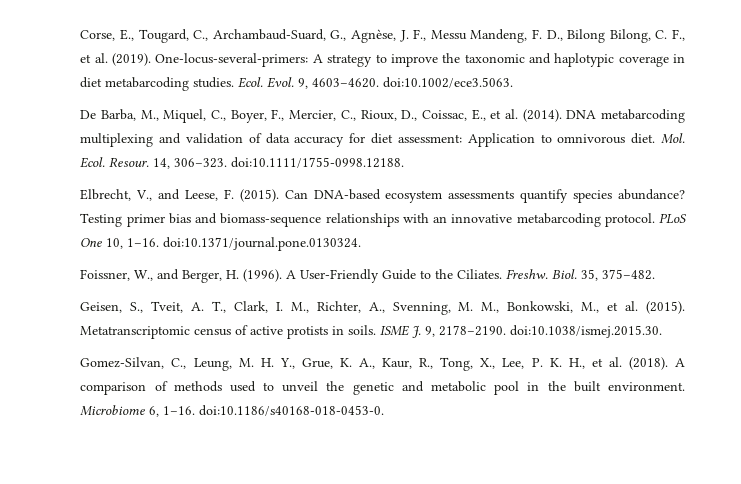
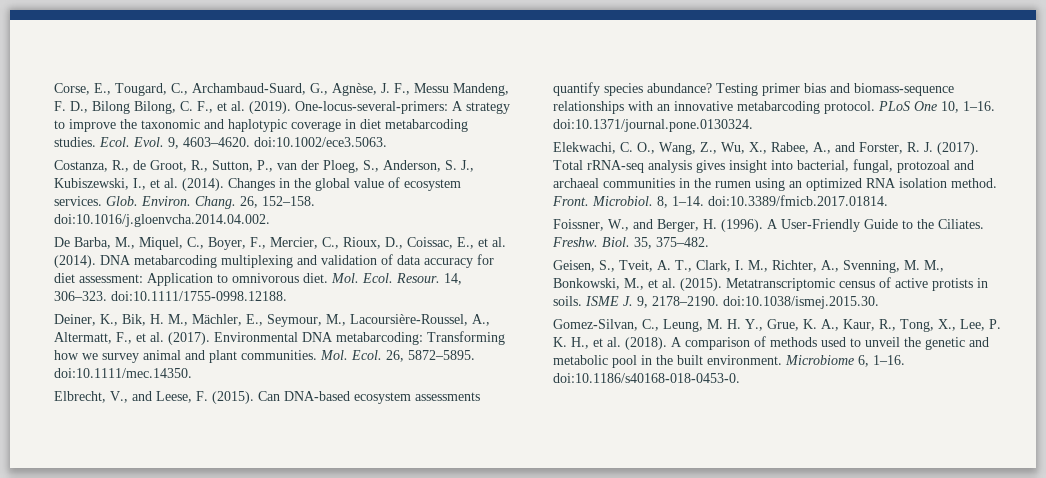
+ Costanza, R., de Groot, R., Sutton, P., van der Ploeg, S., Anderson, S. J., Kubiszewski, I., et al. (2014). Changes in the global value of ecosystem services. Glob. Environ. Chang. 26, 152–158. doi:10.1016/j.gloenvcha.2014.04.002.
+ Deiner, K., Bik, H. M., Mächler, E., Seymour, M., Lacoursière-Roussel, A., Altermatt, F., et al. (2017). Environmental DNA metabarcoding: Transforming how we survey animal and plant communities. Mol. Ecol. 26, 5872–5895. doi:10.1111/mec.14350.
+ Elekwachi, C. O., Wang, Z., Wu, X., Rabee, A., and Forster, R. J. (2017). Total rRNA-seq analysis gives insight into bacterial, fungal, protozoal and archaeal communities in the rumen using an optimized RNA isolation method. Front. Microbiol. 8, 1–14. doi:10.3389/fmicb.2017.01814.

